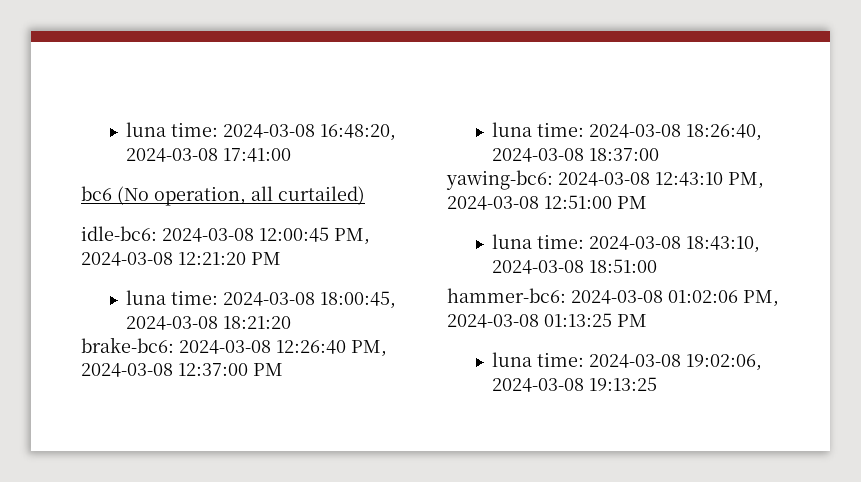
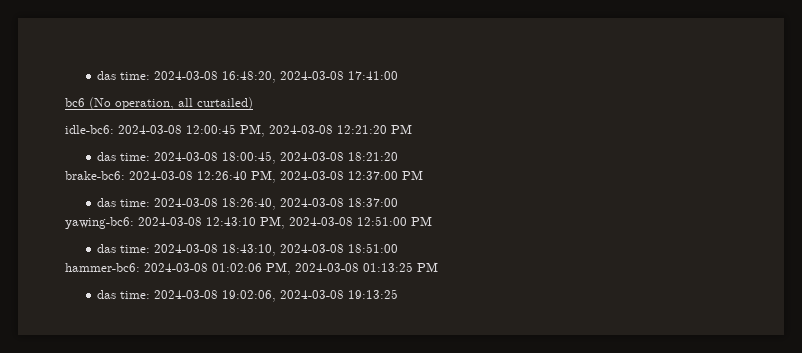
- luna time: 2024-03-08 16:48:20, 2024-03-08 17:41:00
+ das time: 2024-03-08 16:48:20, 2024-03-08 17:41:00
- luna time: 2024-03-08 18:00:45, 2024-03-08 18:21:20
+ das time: 2024-03-08 18:00:45, 2024-03-08 18:21:20
- luna time: 2024-03-08 18:26:40, 2024-03-08 18:37:00
+ das time: 2024-03-08 18:26:40, 2024-03-08 18:37:00
- luna time: 2024-03-08 18:43:10, 2024-03-08 18:51:00
+ das time: 2024-03-08 18:43:10, 2024-03-08 18:51:00
- luna time: 2024-03-08 19:02:06, 2024-03-08 19:13:25
+ das time: 2024-03-08 19:02:06, 2024-03-08 19:13:25

